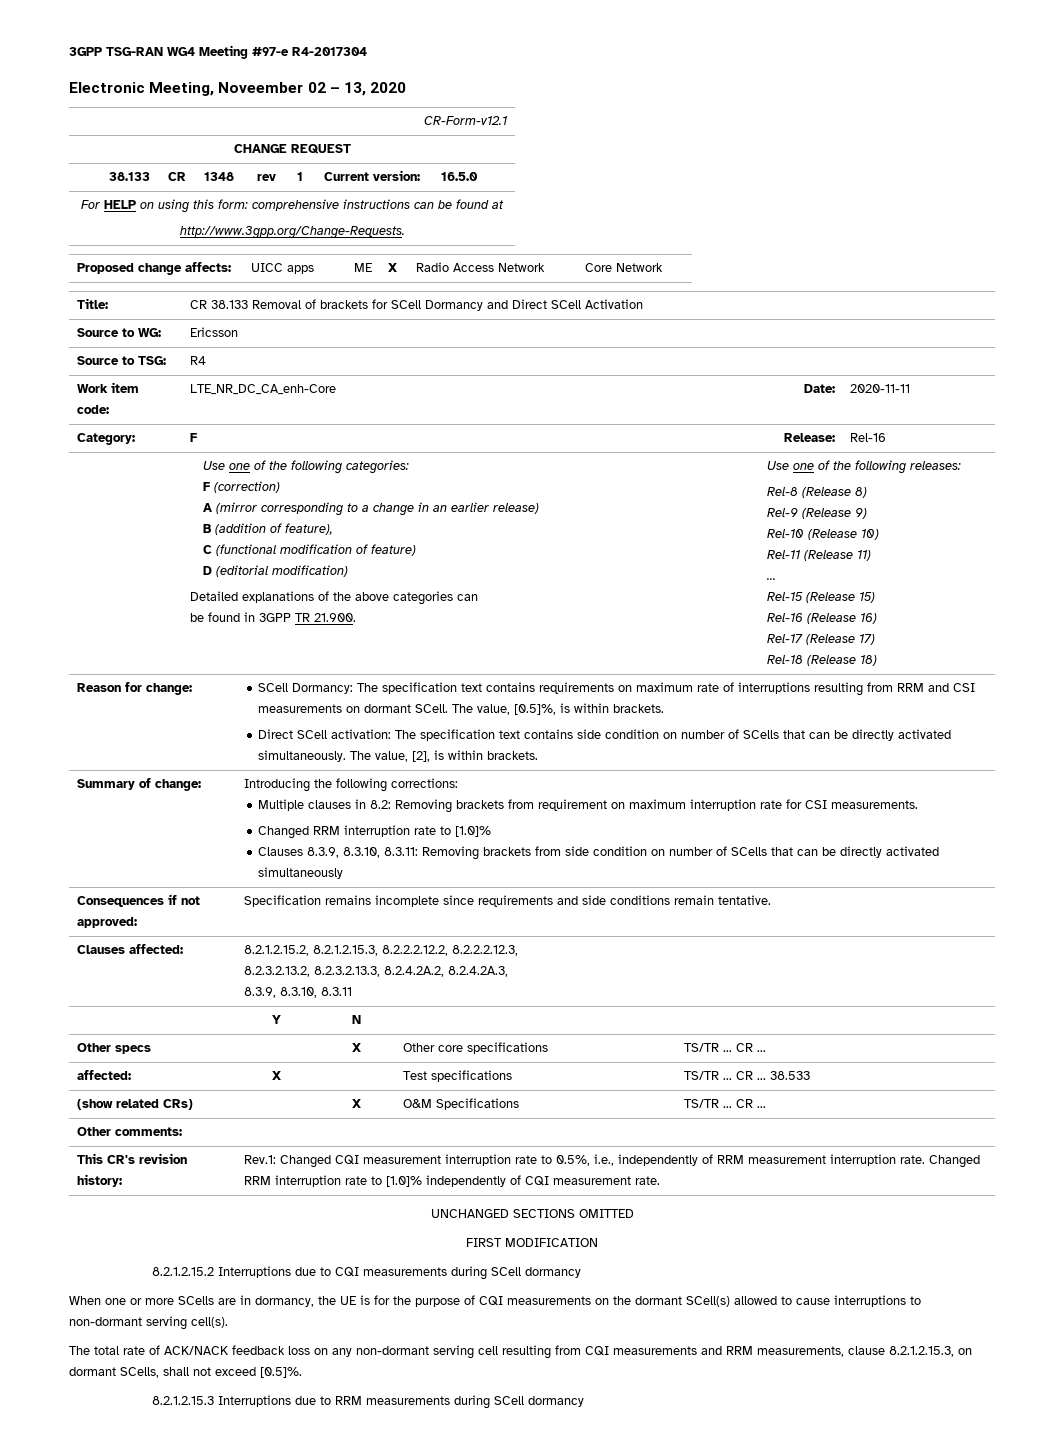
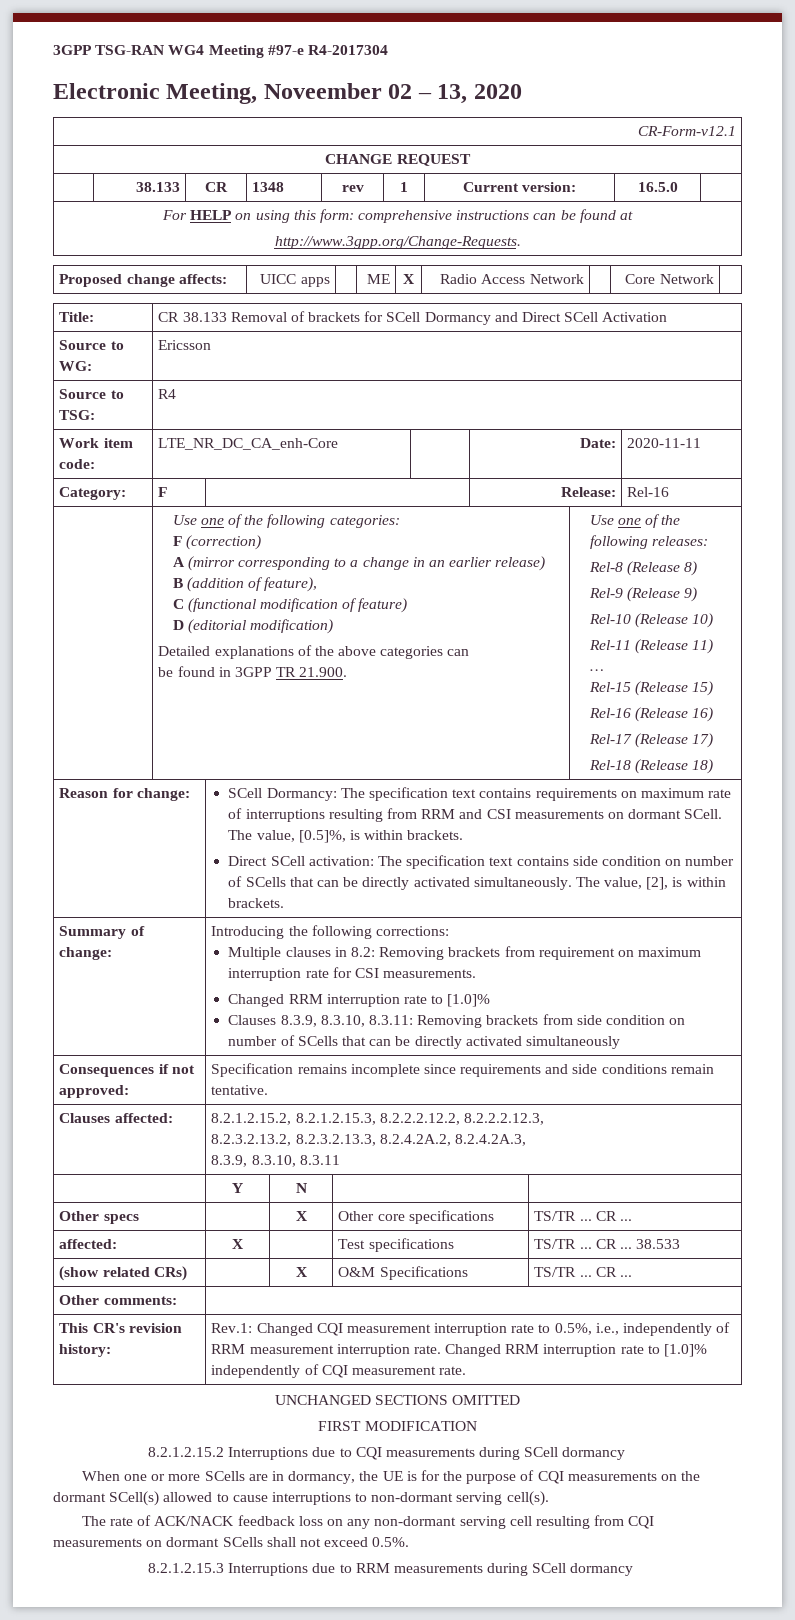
- The total rate of ACK/NACK feedback loss on any non-dormant serving cell resulting from CQI measurements and RRM measurements, clause 8.2.1.2.15.3, on dormant SCells, shall not exceed [0.5]%.
+ The rate of ACK/NACK feedback loss on any non-dormant serving cell resulting from CQI measurements on dormant SCells shall not exceed 0.5%.

